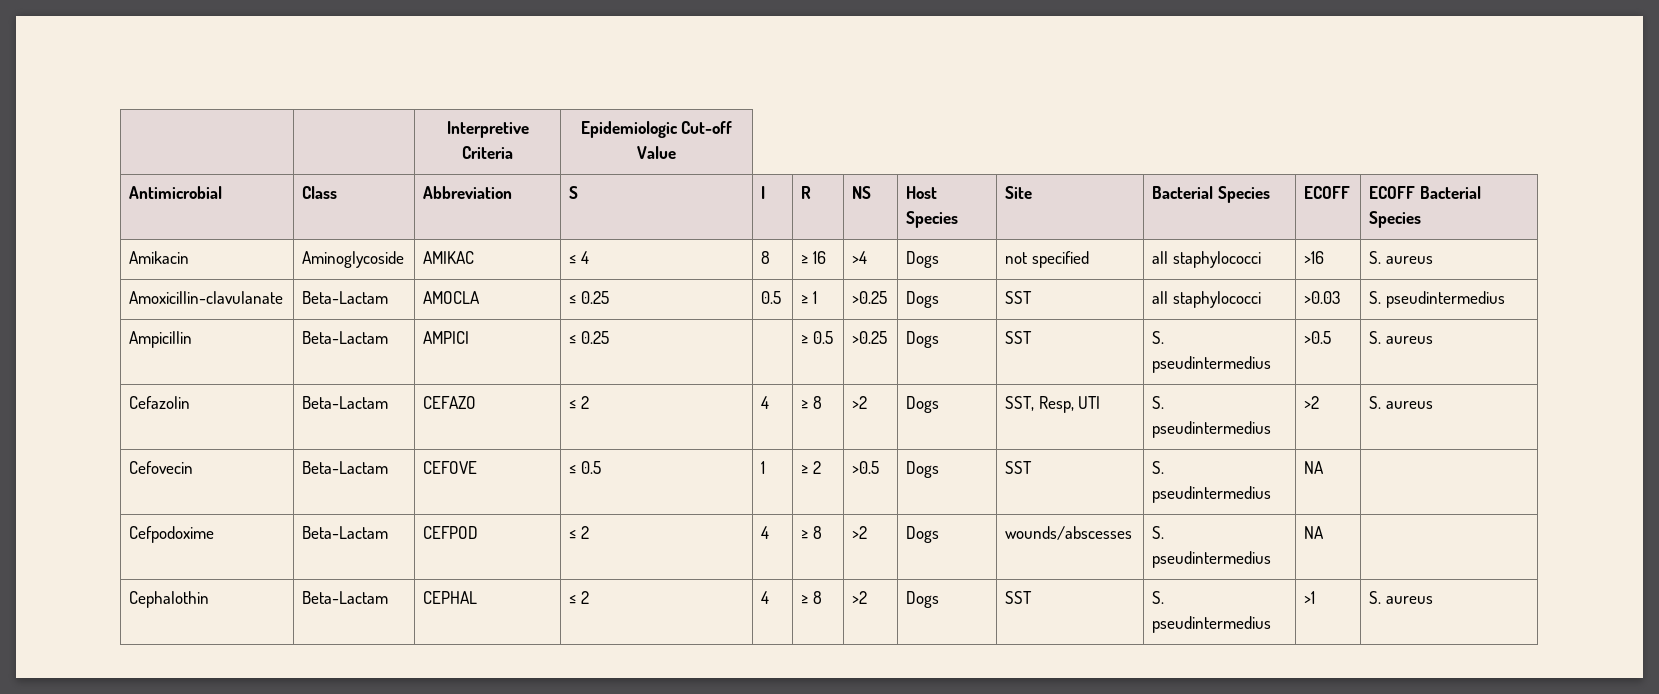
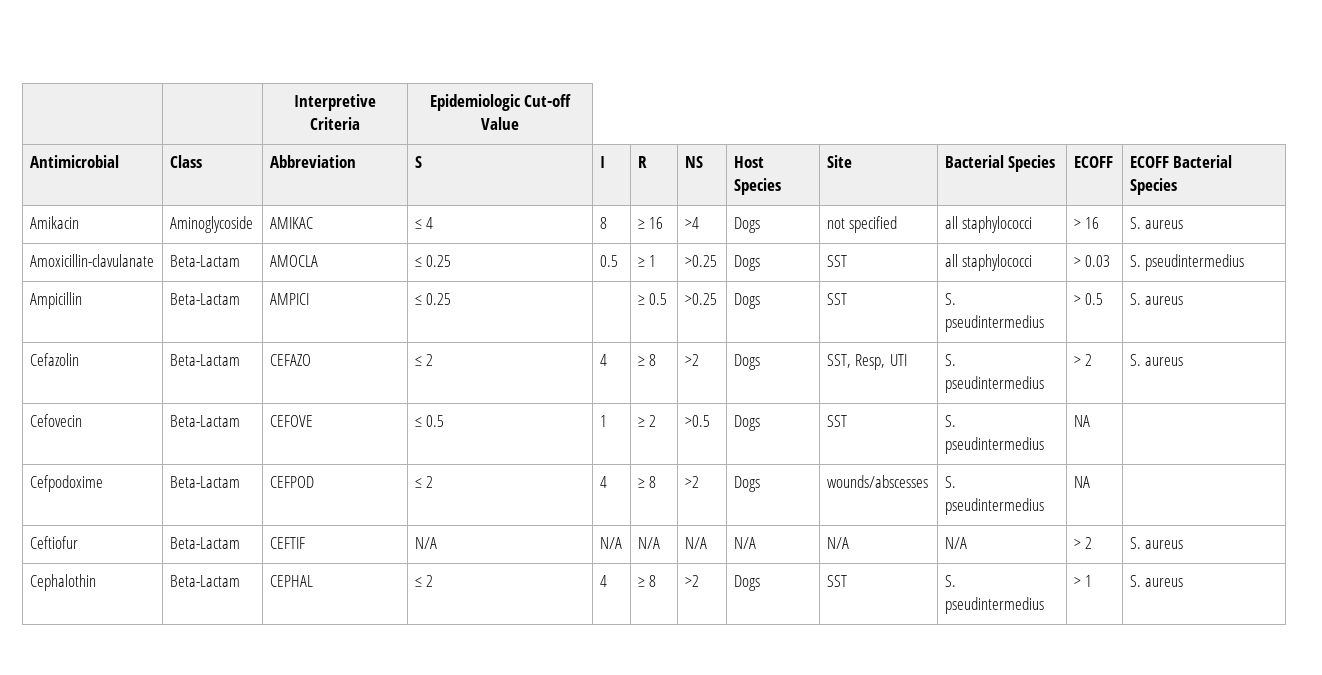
- Amikacin | Aminoglycoside | AMIKAC | ≤ 4 | 8 | ≥ 16 | >4 | Dogs | not specified | all staphylococci | >16 | S. aureus
+ Amikacin | Aminoglycoside | AMIKAC | ≤ 4 | 8 | ≥ 16 | >4 | Dogs | not specified | all staphylococci | > 16 | S. aureus
- Amoxicillin-clavulanate | Beta-Lactam | AMOCLA | ≤ 0.25 | 0.5 | ≥ 1 | >0.25 | Dogs | SST | all staphylococci | >0.03 | S. pseudintermedius
+ Amoxicillin-clavulanate | Beta-Lactam | AMOCLA | ≤ 0.25 | 0.5 | ≥ 1 | >0.25 | Dogs | SST | all staphylococci | > 0.03 | S. pseudintermedius
- Ampicillin | Beta-Lactam | AMPICI | ≤ 0.25 | | ≥ 0.5 | >0.25 | Dogs | SST | S. pseudintermedius | >0.5 | S. aureus
+ Ampicillin | Beta-Lactam | AMPICI | ≤ 0.25 | | ≥ 0.5 | >0.25 | Dogs | SST | S. pseudintermedius | > 0.5 | S. aureus
- Cefazolin | Beta-Lactam | CEFAZO | ≤ 2 | 4 | ≥ 8 | >2 | Dogs | SST, Resp, UTI | S. pseudintermedius | >2 | S. aureus
+ Cefazolin | Beta-Lactam | CEFAZO | ≤ 2 | 4 | ≥ 8 | >2 | Dogs | SST, Resp, UTI | S. pseudintermedius | > 2 | S. aureus
+ Ceftiofur | Beta-Lactam | CEFTIF | N/A | N/A | N/A | N/A | N/A | N/A | N/A | > 2 | S. aureus
- Cephalothin | Beta-Lactam | CEPHAL | ≤ 2 | 4 | ≥ 8 | >2 | Dogs | SST | S. pseudintermedius | >1 | S. aureus
+ Cephalothin | Beta-Lactam | CEPHAL | ≤ 2 | 4 | ≥ 8 | >2 | Dogs | SST | S. pseudintermedius | > 1 | S. aureus

